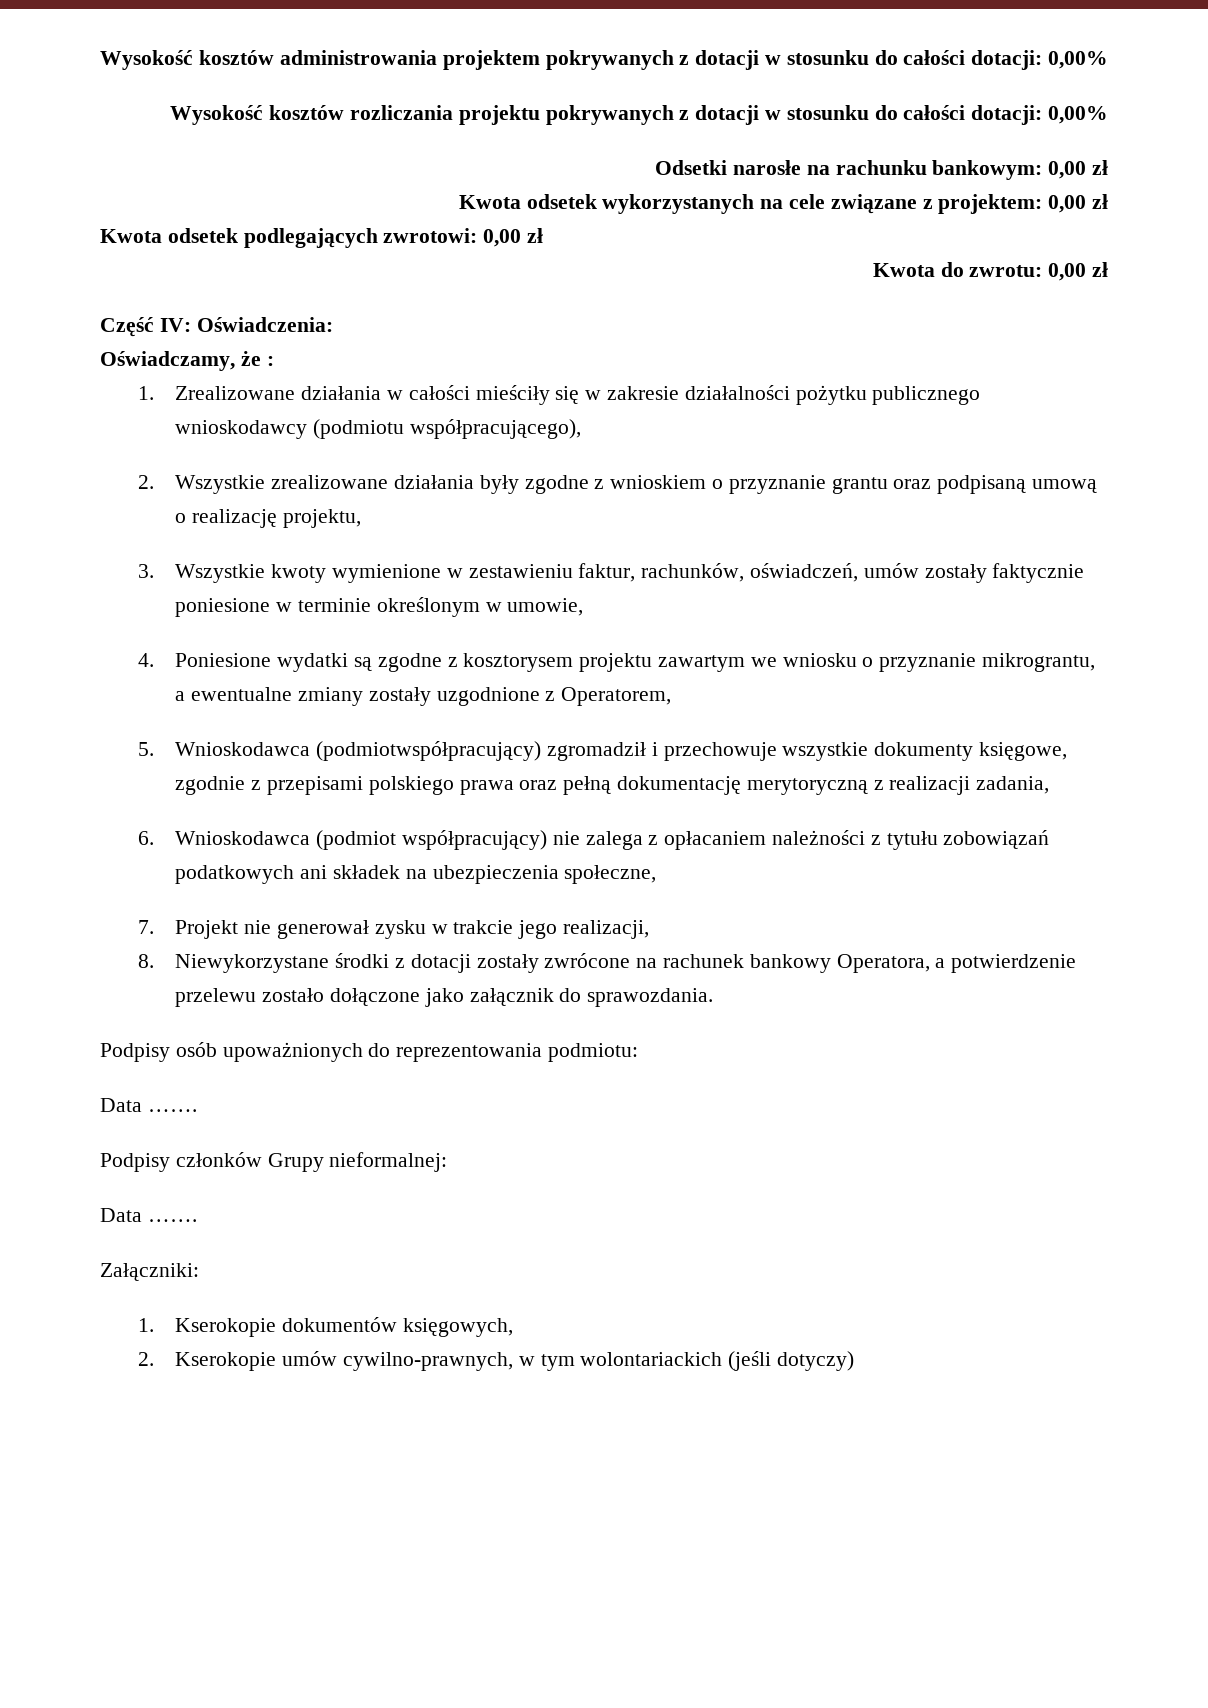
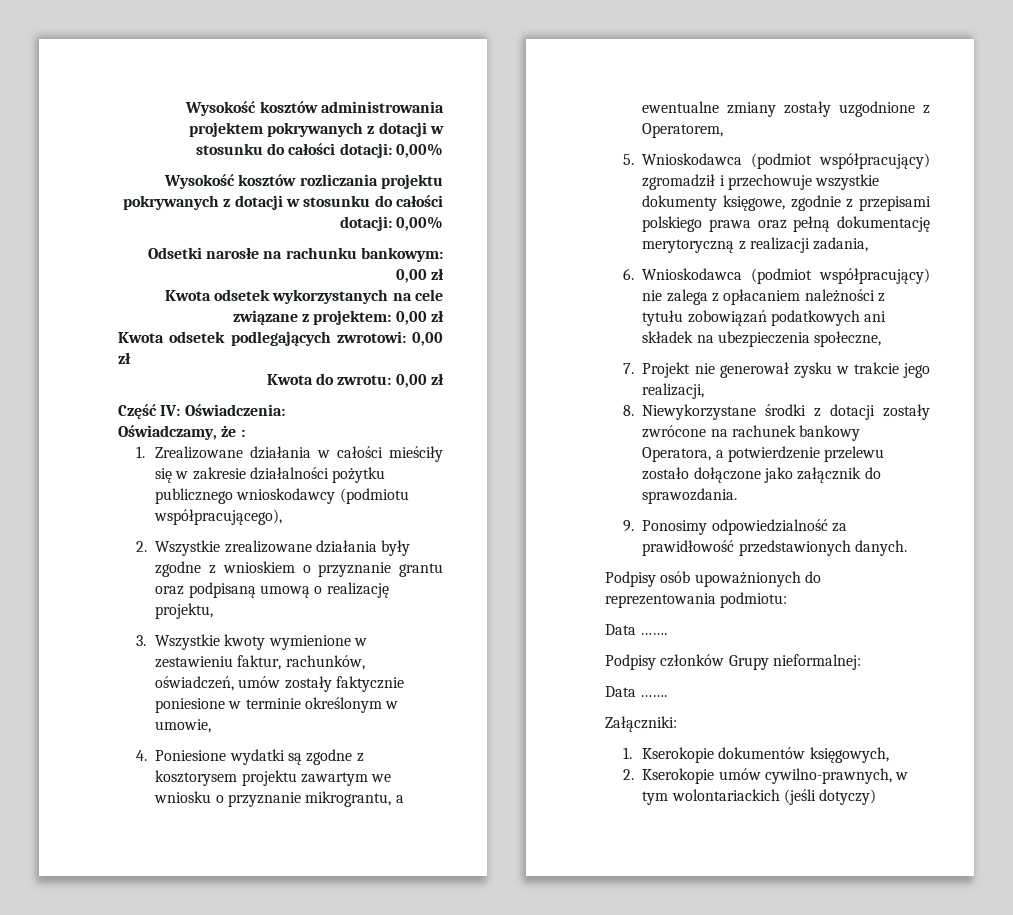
- 5. Wnioskodawca (podmiotwspółpracujący) zgromadził i przechowuje wszystkie dokumenty księgowe, zgodnie z przepisami polskiego prawa oraz pełną dokumentację merytoryczną z realizacji zadania,
+ 5. Wnioskodawca (podmiot współpracujący) zgromadził i przechowuje wszystkie dokumenty księgowe, zgodnie z przepisami polskiego prawa oraz pełną dokumentację merytoryczną z realizacji zadania,
+ 9. Ponosimy odpowiedzialność za prawidłowość przedstawionych danych.

